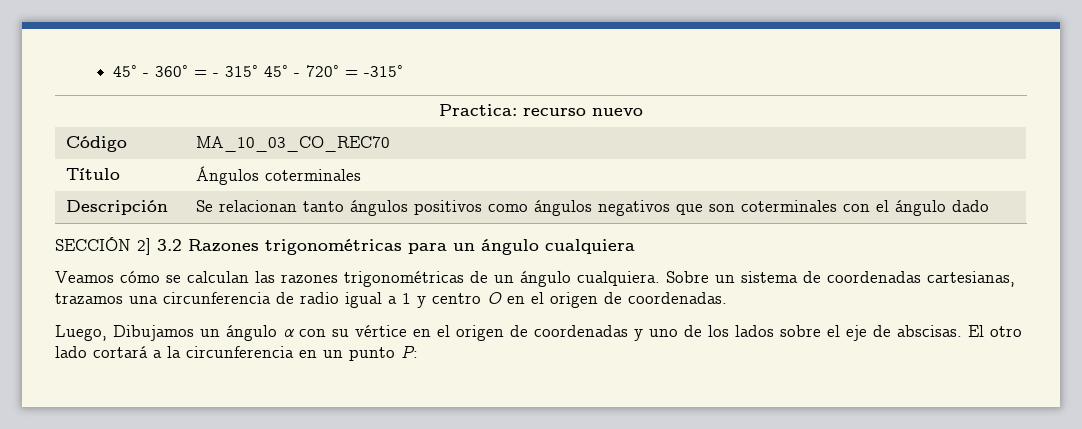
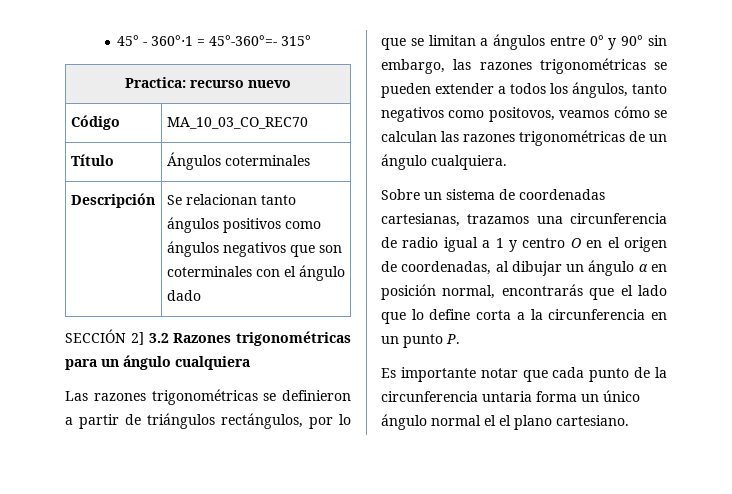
- 45° - 360° = - 315° 45° - 720° = -315°
+ 45° - 360°⋅1 = 45°-360°=- 315°
- Veamos cómo se calculan las razones trigonométricas de un ángulo cualquiera. Sobre un sistema de coordenadas cartesianas, trazamos una circunferencia de radio igual a 1 y centro O en el origen de coordenadas.
- Luego, Dibujamos un ángulo α con su vértice en el origen de coordenadas y uno de los lados sobre el eje de abscisas. El otro lado cortará a la circunferencia en un punto P:
+ Las razones trigonométricas se definieron a partir de triángulos rectángulos, por lo que se limitan a ángulos entre 0° y 90° sin embargo, las razones trigonométricas se pueden extender a todos los ángulos, tanto negativos como positovos, veamos cómo se calculan las razones trigonométricas de un ángulo cualquiera.
+ Sobre un sistema de coordenadas cartesianas, trazamos una circunferencia de radio igual a 1 y centro O en el origen de coordenadas, al dibujar un ángulo α en posición normal, encontrarás que el lado que lo define corta a la circunferencia en un punto P.
+ Es importante notar que cada punto de la circunferencia untaria forma un único ángulo normal el el plano cartesiano.

